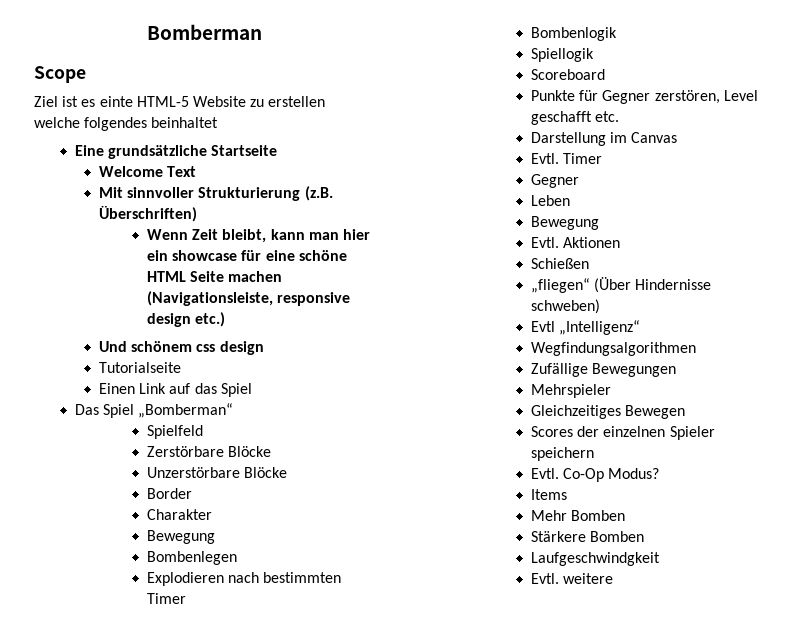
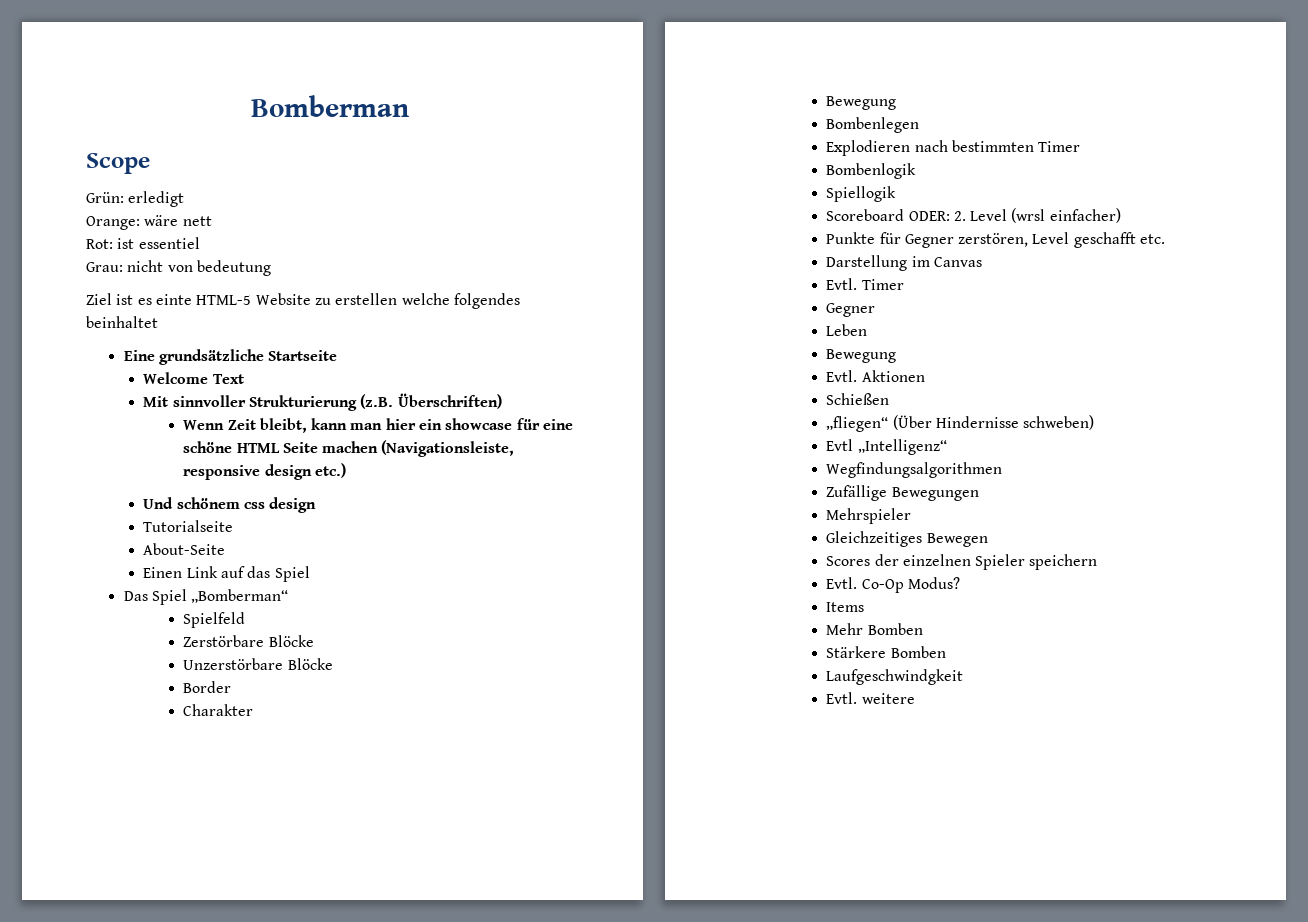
+ Grün: erledigt
+ Orange: wäre nett
+ Rot: ist essentiel
+ Grau: nicht von bedeutung
+ About-Seite
- Scoreboard
+ Scoreboard ODER: 2. Level (wrsl einfacher)

